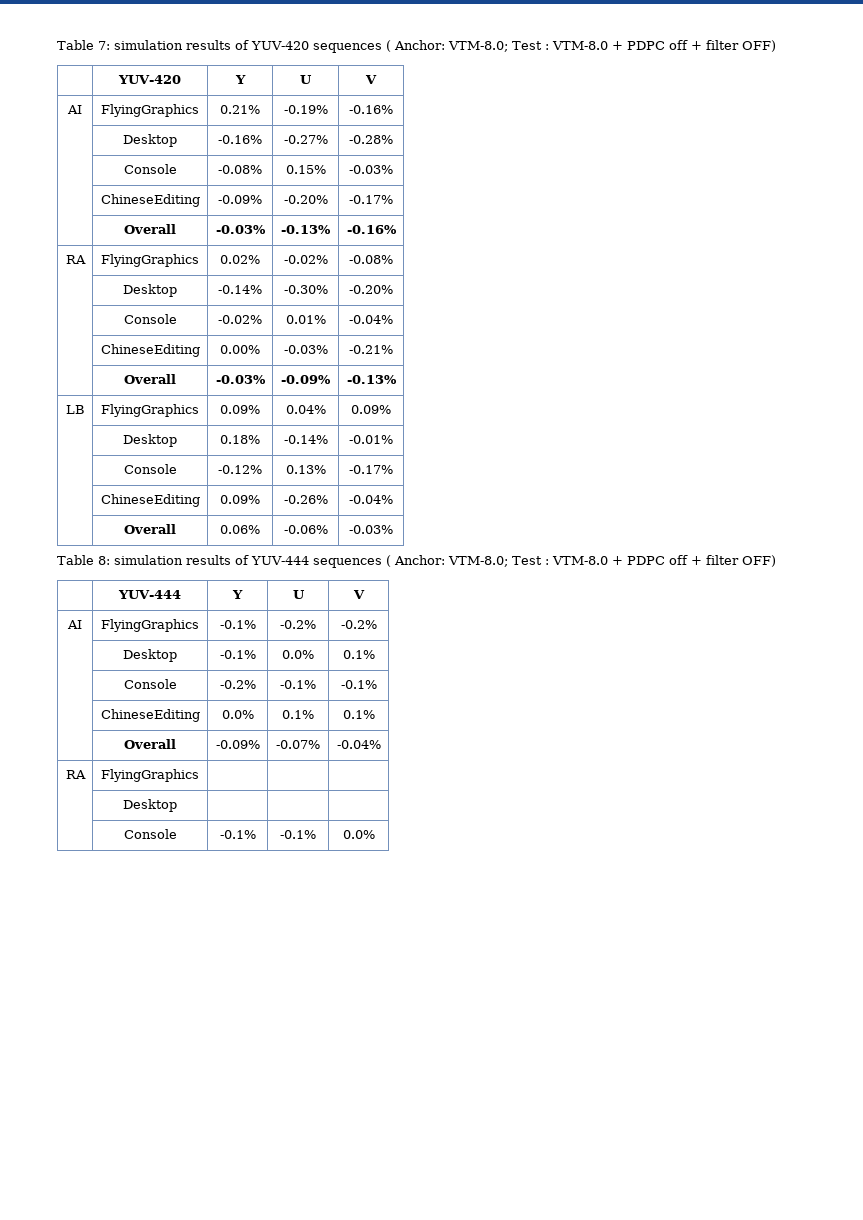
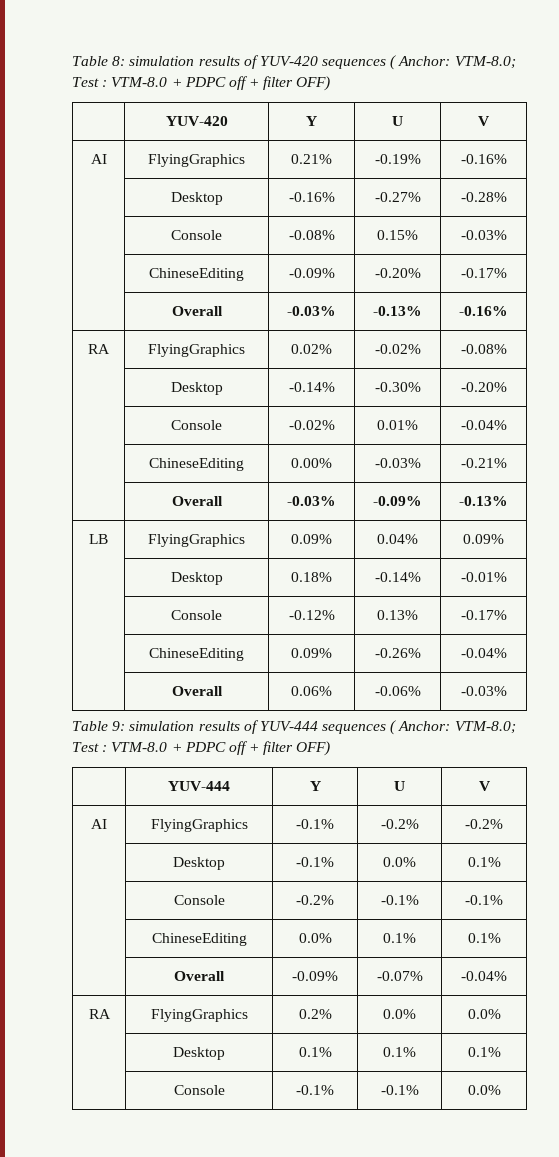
- Table 7: simulation results of YUV-420 sequences ( Anchor: VTM-8.0; Test : VTM-8.0 + PDPC off + filter OFF)
+ Table 8: simulation results of YUV-420 sequences ( Anchor: VTM-8.0; Test : VTM-8.0 + PDPC off + filter OFF)
- Table 8: simulation results of YUV-444 sequences ( Anchor: VTM-8.0; Test : VTM-8.0 + PDPC off + filter OFF)
+ Table 9: simulation results of YUV-444 sequences ( Anchor: VTM-8.0; Test : VTM-8.0 + PDPC off + filter OFF)
- RA | FlyingGraphics | | |
- | Desktop | | |
+ RA | FlyingGraphics | 0.2% | 0.0% | 0.0%
+ | Desktop | 0.1% | 0.1% | 0.1%

